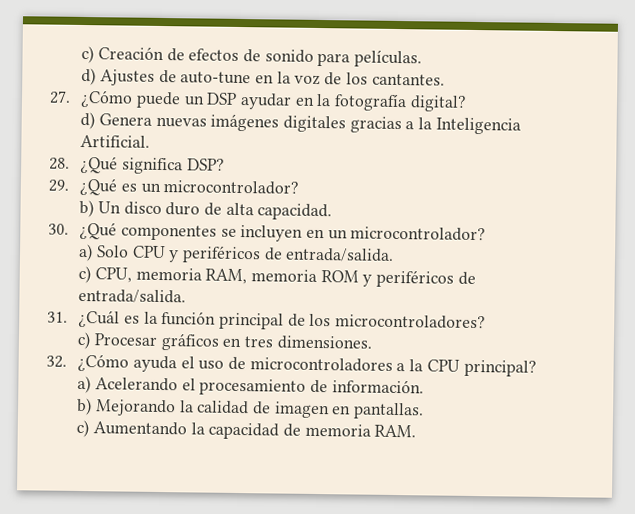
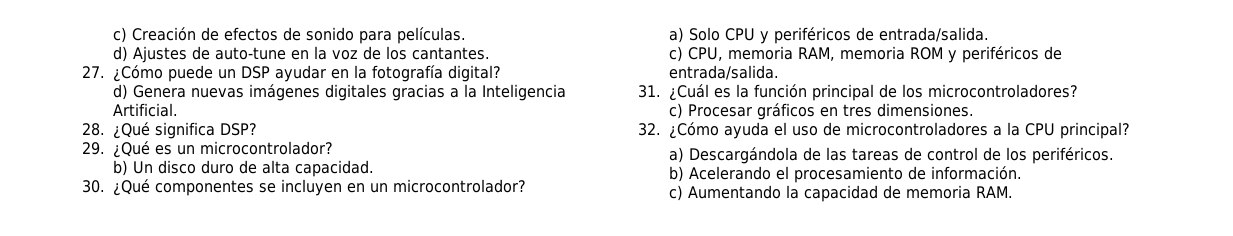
- a) Acelerando el procesamiento de información.
+ a) Descargándola de las tareas de control de los periféricos.
+ b) Acelerando el procesamiento de información.
- b) Mejorando la calidad de imagen en pantallas.

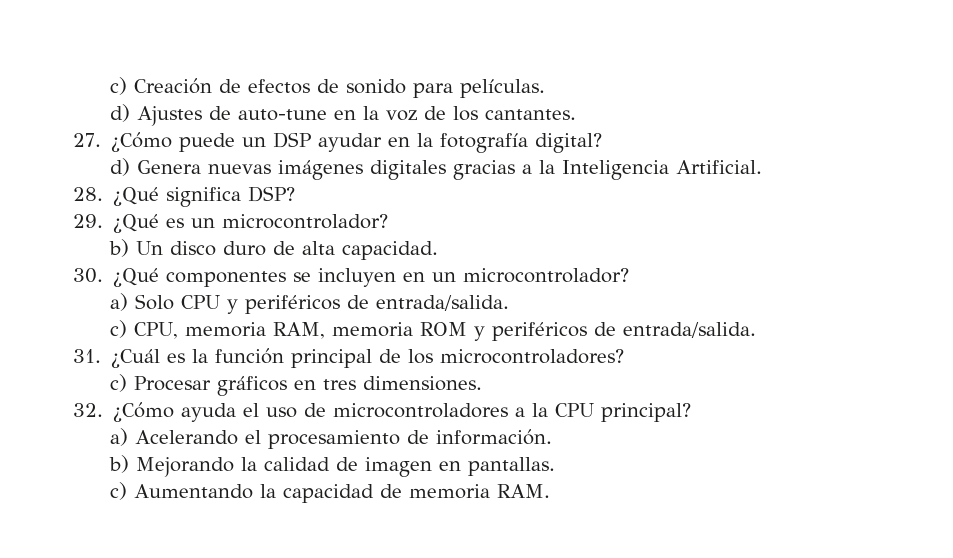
- a) Descargándola de las tareas de control de los periféricos.
- b) Acelerando el procesamiento de información.
+ a) Acelerando el procesamiento de información.
+ b) Mejorando la calidad de imagen en pantallas.

